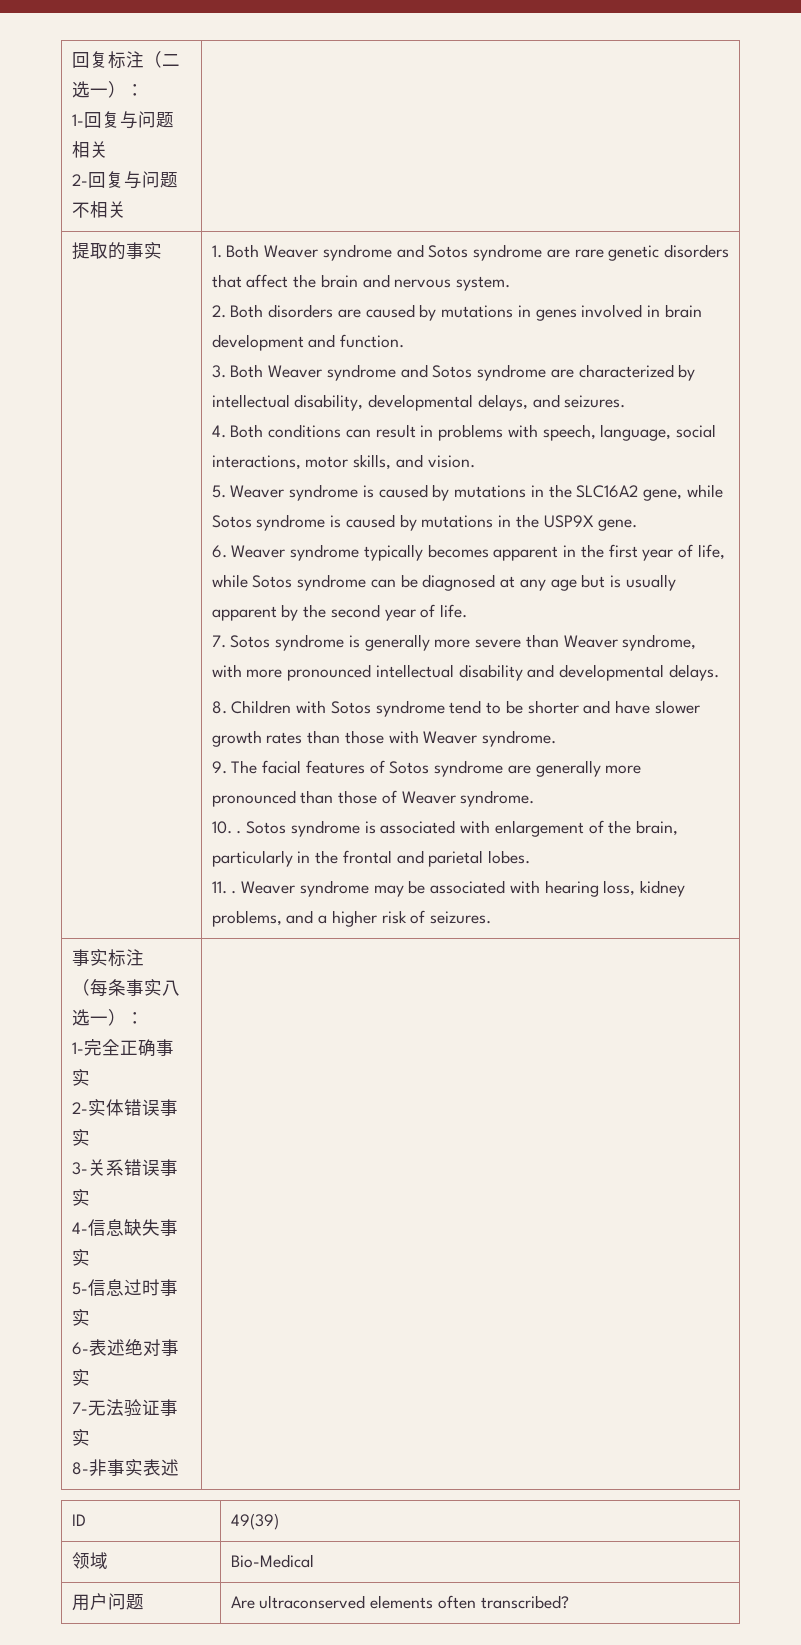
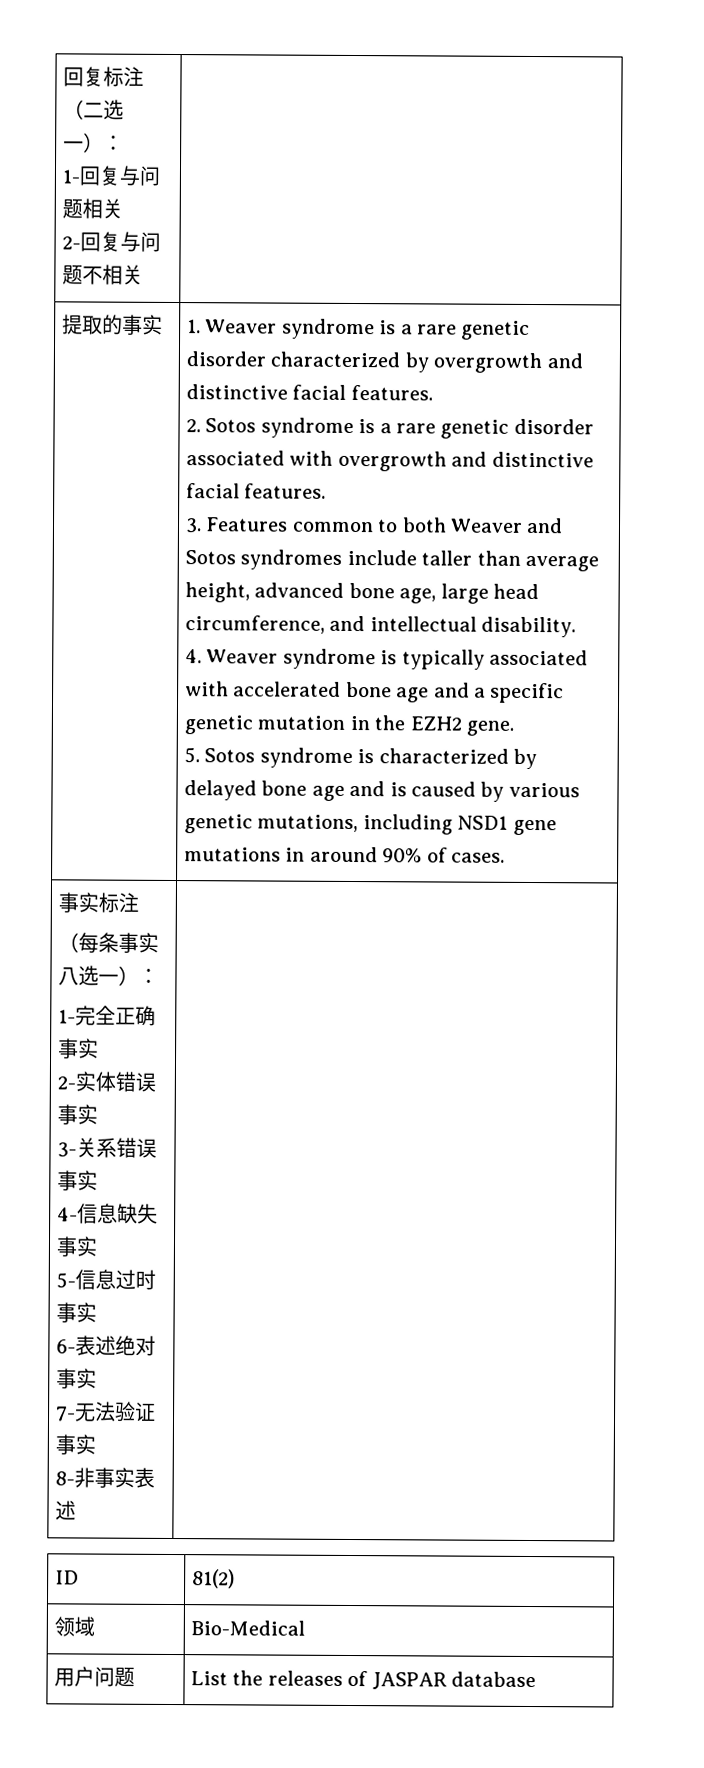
- 1. Both Weaver syndrome and Sotos syndrome are rare genetic disorders that affect the brain and nervous system.
- 2. Both disorders are caused by mutations in genes involved in brain development and function.
- 3. Both Weaver syndrome and Sotos syndrome are characterized by intellectual disability, developmental delays, and seizures.
- 4. Both conditions can result in problems with speech, language, social interactions, motor skills, and vision.
- 5. Weaver syndrome is caused by mutations in the SLC16A2 gene, while Sotos syndrome is caused by mutations in the USP9X gene.
+ 1. Weaver syndrome is a rare genetic disorder characterized by overgrowth and distinctive facial features.
+ 2. Sotos syndrome is a rare genetic disorder associated with overgrowth and distinctive facial features.
+ 3. Features common to both Weaver and Sotos syndromes include taller than average height, advanced bone age, large head circumference, and intellectual disability.
+ 4. Weaver syndrome is typically associated with accelerated bone age and a specific genetic mutation in the EZH2 gene.
- 6. Weaver syndrome typically becomes apparent in the first year of life, while Sotos syndrome can be diagnosed at any age but is usually apparent by the second year of life.
- 7. Sotos syndrome is generally more severe than Weaver syndrome, with more pronounced intellectual disability and developmental delays.
- 8. Children with Sotos syndrome tend to be shorter and have slower growth rates than those with Weaver syndrome.
- 9. The facial features of Sotos syndrome are generally more pronounced than those of Weaver syndrome.
- 10. . Sotos syndrome is associated with enlargement of the brain, particularly in the frontal and parietal lobes.
- 11. . Weaver syndrome may be associated with hearing loss, kidney problems, and a higher risk of seizures.
+ 5. Sotos syndrome is characterized by delayed bone age and is caused by various genetic mutations, including NSD1 gene mutations in around 90% of cases.
- ID | 49(39)
+ ID | 81(2)
- 用户问题 | Are ultraconserved elements often transcribed?
+ 用户问题 | List the releases of JASPAR database

